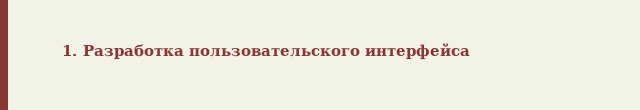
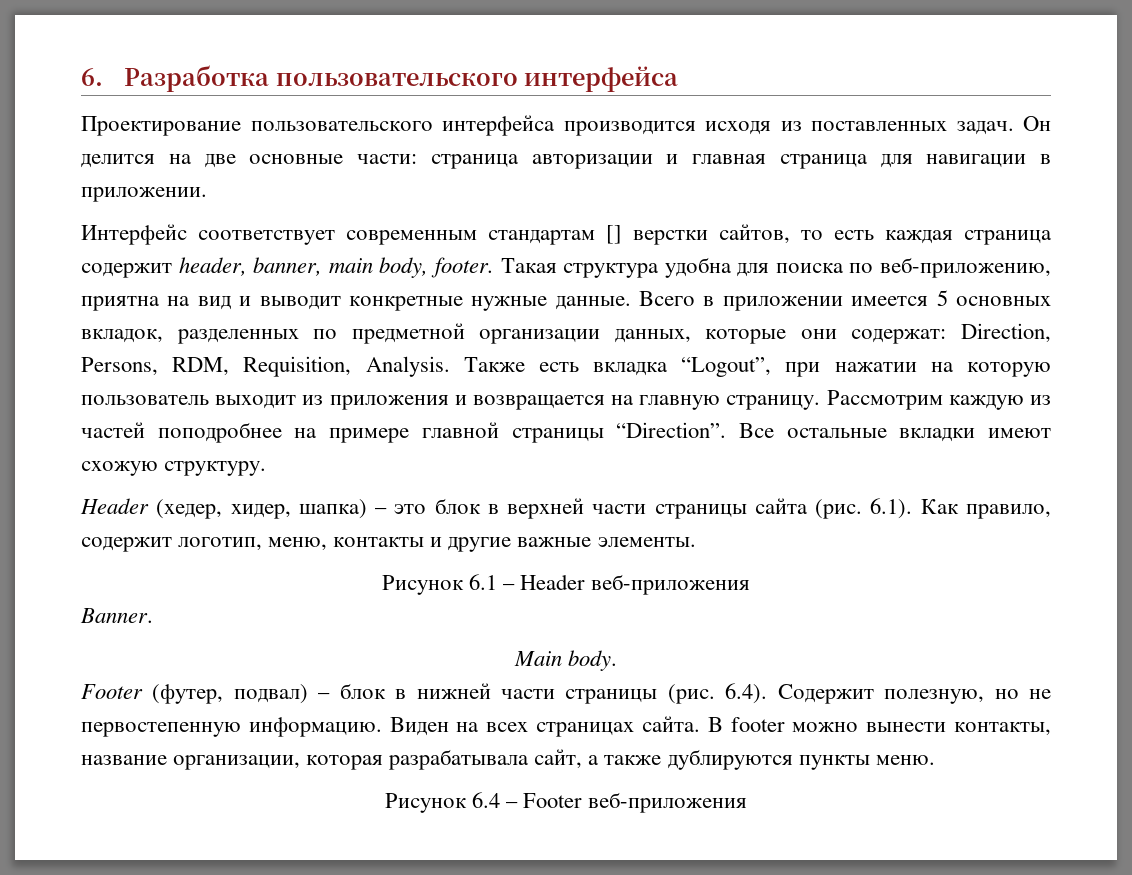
- 1. Разработка пользовательского интерфейса
+ 6. Разработка пользовательского интерфейса
+ Проектирование пользовательского интерфейса производится исходя из поставленных задач. Он делится на две основные части: страница авторизации и главная страница для навигации в приложении.
+ Интерфейс соответствует современным стандартам [] верстки сайтов, то есть каждая страница содержит header, banner, main body, footer. Такая структура удобна для поиска по веб-приложению, приятна на вид и выводит конкретные нужные данные. Всего в приложении имеется 5 основных вкладок, разделенных по предметной организации данных, которые они содержат: Direction, Persons, RDM, Requisition, Analysis. Также есть вкладка “Logout”, при нажатии на которую пользователь выходит из приложения и возвращается на главную страницу. Рассмотрим каждую из частей поподробнее на примере главной страницы “Direction”. Все остальные вкладки имеют схожую структуру.
+ Header (хедер, хидер, шапка) – это блок в верхней части страницы сайта (рис. 6.1). Как правило, содержит логотип, меню, контакты и другие важные элементы.
+ Рисунок 6.1 – Header веб-приложения
+ Banner.
+ Main body.
+ Footer (футер, подвал) – блок в нижней части страницы (рис. 6.4). Содержит полезную, но не первостепенную информацию. Виден на всех страницах сайта. В footer можно вынести контакты, название организации, которая разрабатывала сайт, а также дублируются пункты меню.
+ Рисунок 6.4 – Footer веб-приложения

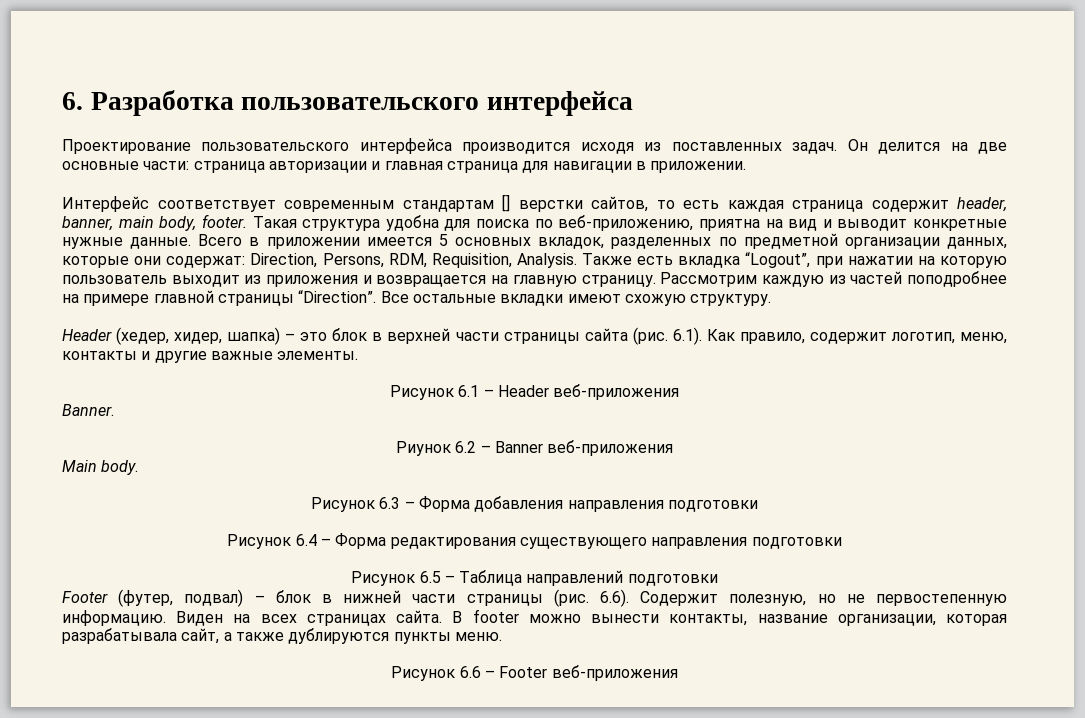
+ Риунок 6.2 – Banner веб-приложения
  Main body.
+ Рисунок 6.3 – Форма добавления направления подготовки
+ Рисунок 6.4 – Форма редактирования существующего направления подготовки
+ Рисунок 6.5 – Таблица направлений подготовки
- 6.4). Содержит полезную, но не первостепенную информацию.
+ 6.6). Содержит полезную, но не первостепенную информацию.
- Рисунок 6.4 – Footer веб-приложения
+ Рисунок 6.6 – Footer веб-приложения

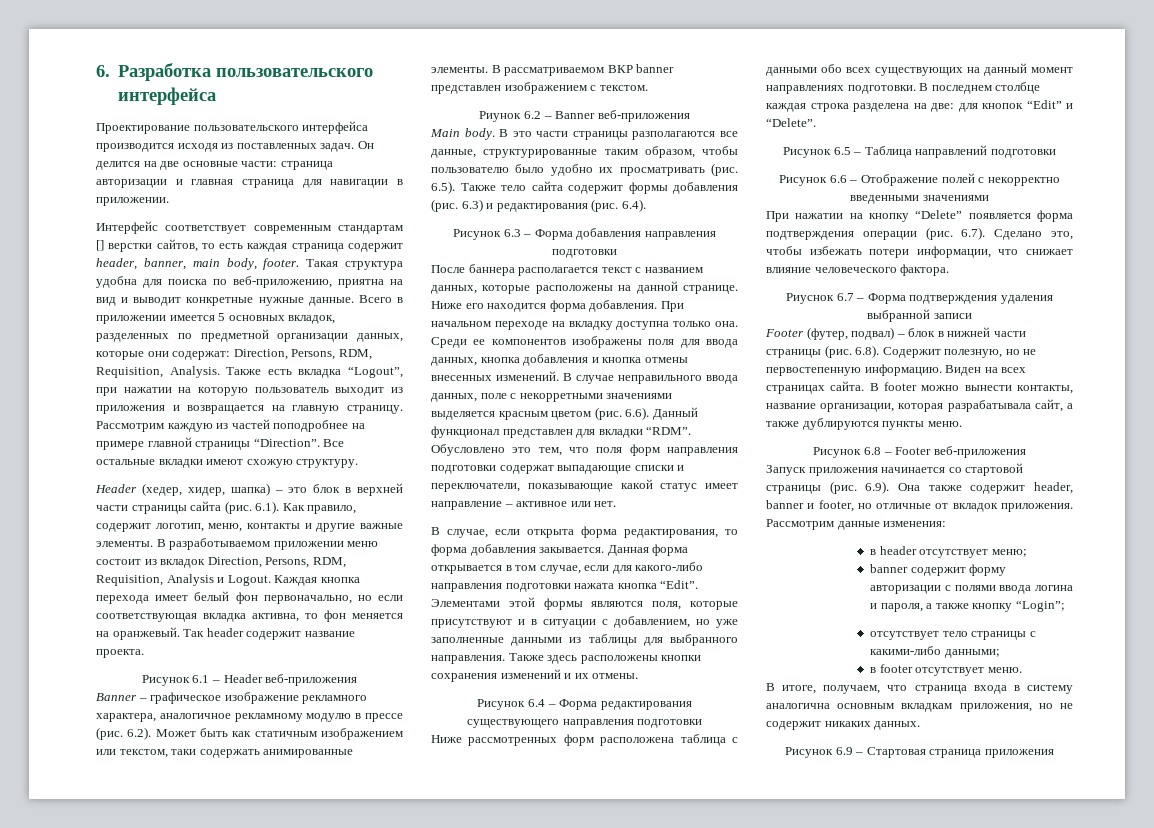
+ В разработываемом приложении меню состоит из вкладок Direction, Persons, RDM, Requisition, Analysis и Logout. Каждая кнопка перехода имеет белый фон первоначально, но если соответствующая вкладка активна, то фон меняется на оранжевый. Так header содержит название проекта.
- Banner.
+ Banner – графическое изображение рекламного характера, аналогичное рекламному модулю в прессе (рис. 6.2). Может быть как статичным изображением или текстом, таки содержать анимированные элементы. В рассматриваемом ВКР banner представлен изображением с текстом.
+ В это части страницы разполагаются все данные, структурированные таким образом, чтобы пользователю было удобно их просматривать (рис. 6.5). Также тело сайта содержит формы добавления (рис. 6.3) и редактирования (рис. 6.4).
+ После баннера располагается текст с названием данных, которые расположены на данной странице. Ниже его находится форма добавления. При начальном переходе на вкладку доступна только она. Среди ее компонентов изображены поля для ввода данных, кнопка добавления и кнопка отмены внесенных изменений. В случае неправильного ввода данных, поле с некорретными значениями выделяется красным цветом (рис. 6.6). Данный функционал представлен для вкладки “RDM”. Обусловлено это тем, что поля форм направления подготовки содержат выпадающие списки и переключатели, показывающие какой статус имеет направление – активное или нет.
+ В случае, если открыта форма редактирования, то форма добавления закывается. Данная форма открывается в том случае, если для какого-либо направления подготовки нажата кнопка “Edit”. Элементами этой формы являются поля, которые присутствуют и в ситуации с добавлением, но уже заполненные данными из таблицы для выбранного направления. Также здесь расположены кнопки сохранения изменений и их отмены.
+ Ниже рассмотренных форм расположена таблица с данными обо всех существующих на данный момент направлениях подготовки. В последнем столбце каждая строка разделена на две: для кнопок “Edit” и “Delete”.
+ Рисунок 6.6 – Отображение полей с некорректно введенными значениями
+ При нажатии на кнопку “Delete” появляется форма подтверждения операции (рис. 6.7). Сделано это, чтобы избежать потери информации, что снижает влияние человеческого фактора.
+ Риуснок 6.7 – Форма подтверждения удаления выбранной записи
- 6.6). Содержит полезную, но не первостепенную информацию.
+ 6.8). Содержит полезную, но не первостепенную информацию.
- Рисунок 6.6 – Footer веб-приложения
+ Рисунок 6.8 – Footer веб-приложения
+ Запуск приложения начинается со стартовой страницы (рис. 6.9). Она также содержит header, banner и footer, но отличные от вкладок приложения. Рассмотрим данные изменения:
+ в header отсутствует меню;
+ banner содержит форму авторизации с полями ввода логина и пароля, а также кнопку “Login”;
+ отсутствует тело страницы с какими-либо данными;
+ в footer отсутствует меню.
+ В итоге, получаем, что страница входа в систему аналогична основным вкладкам приложения, но не содержит никаких данных.
+ Рисунок 6.9 – Стартовая страница приложения

